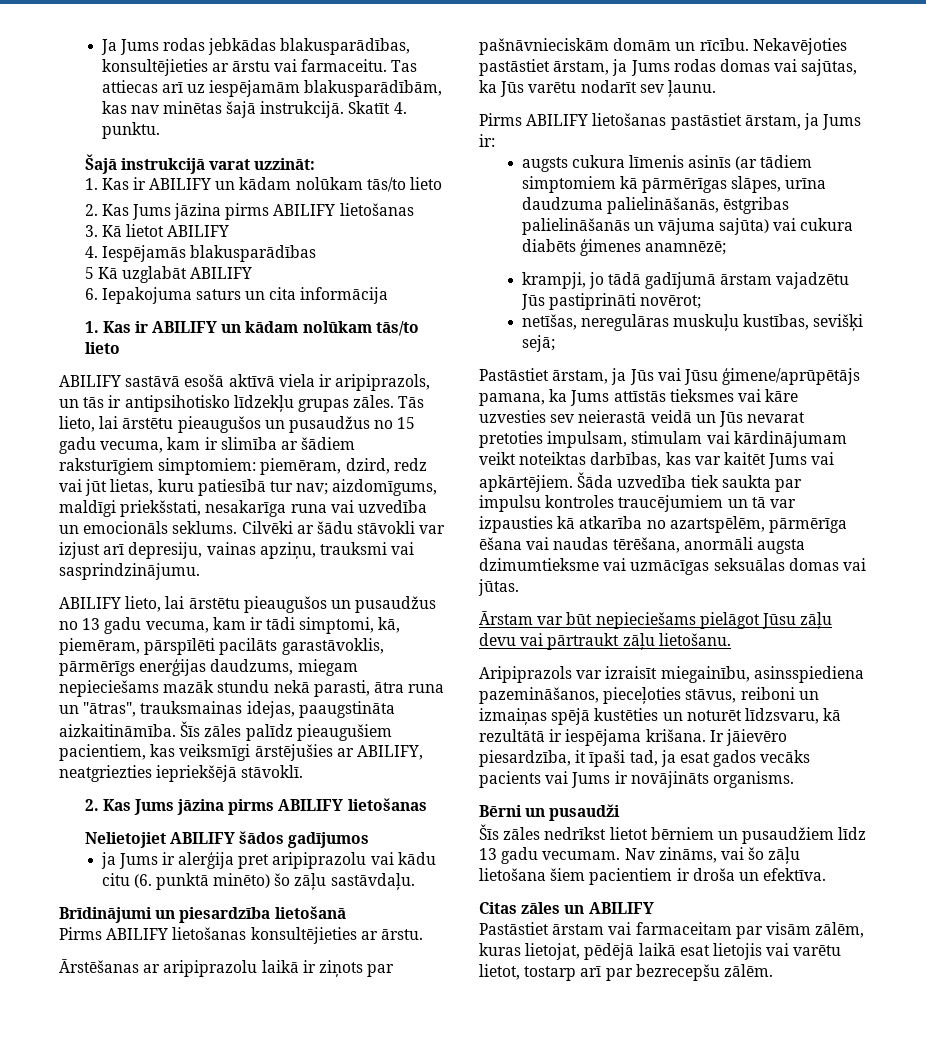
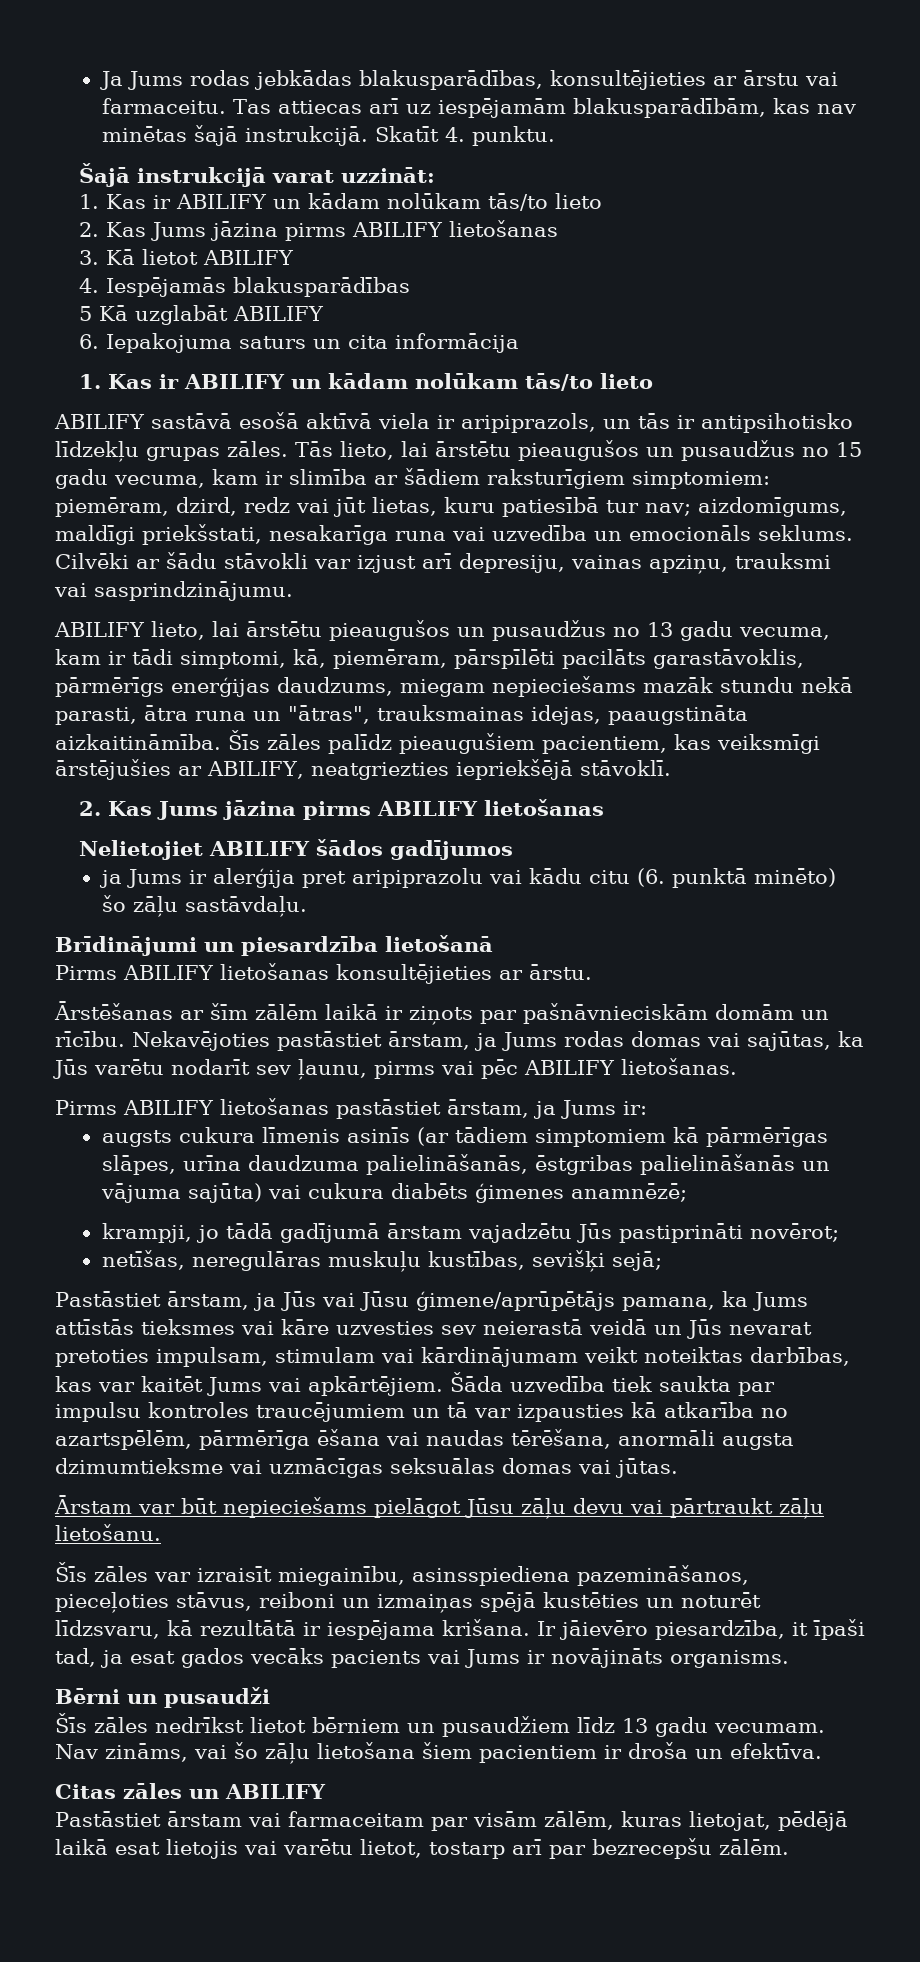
- Ārstēšanas ar aripiprazolu laikā ir ziņots par pašnāvnieciskām domām un rīcību.
+ Ārstēšanas ar šīm zālēm laikā ir ziņots par pašnāvnieciskām domām un rīcību.
- Nekavējoties pastāstiet ārstam, ja Jums rodas domas vai sajūtas, ka Jūs varētu nodarīt sev ļaunu.
+ Nekavējoties pastāstiet ārstam, ja Jums rodas domas vai sajūtas, ka Jūs varētu nodarīt sev ļaunu, pirms vai pēc ABILIFY lietošanas.
- Aripiprazols var izraisīt miegainību, asinsspiediena pazemināšanos, pieceļoties stāvus, reiboni un izmaiņas spējā kustēties un noturēt līdzsvaru, kā rezultātā ir iespējama krišana.
+ Šīs zāles var izraisīt miegainību, asinsspiediena pazemināšanos, pieceļoties stāvus, reiboni un izmaiņas spējā kustēties un noturēt līdzsvaru, kā rezultātā ir iespējama krišana.

